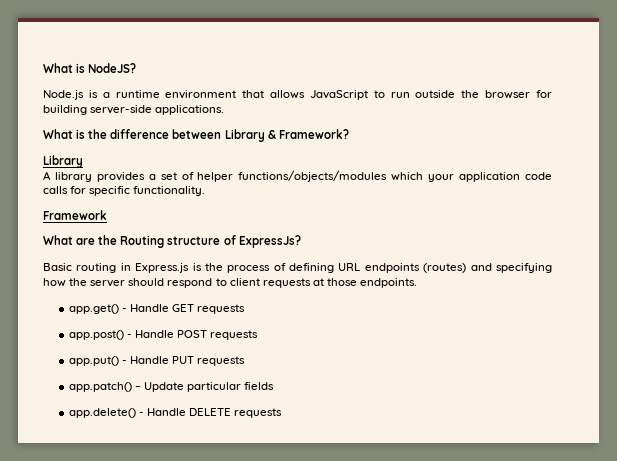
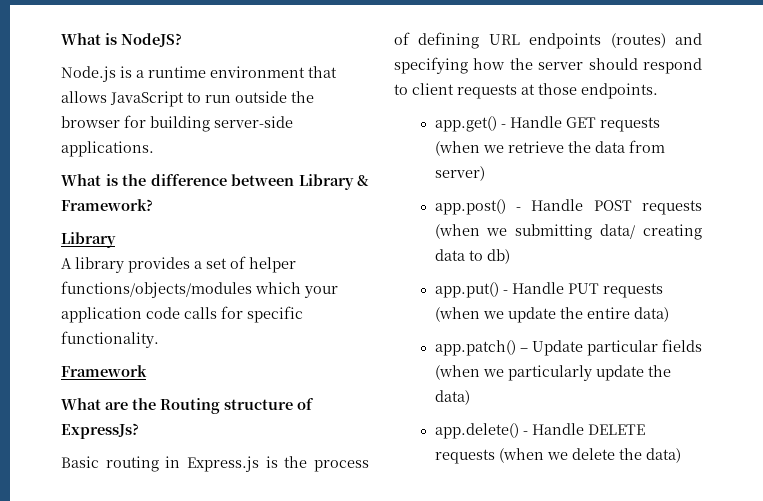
- app.get() - Handle GET requests
+ app.get() - Handle GET requests (when we retrieve the data from server)
- app.post() - Handle POST requests
+ app.post() - Handle POST requests (when we submitting data/ creating data to db)
- app.put() - Handle PUT requests
+ app.put() - Handle PUT requests (when we update the entire data)
- app.patch() – Update particular fields
+ app.patch() – Update particular fields (when we particularly update the data)
- app.delete() - Handle DELETE requests
+ app.delete() - Handle DELETE requests (when we delete the data)

